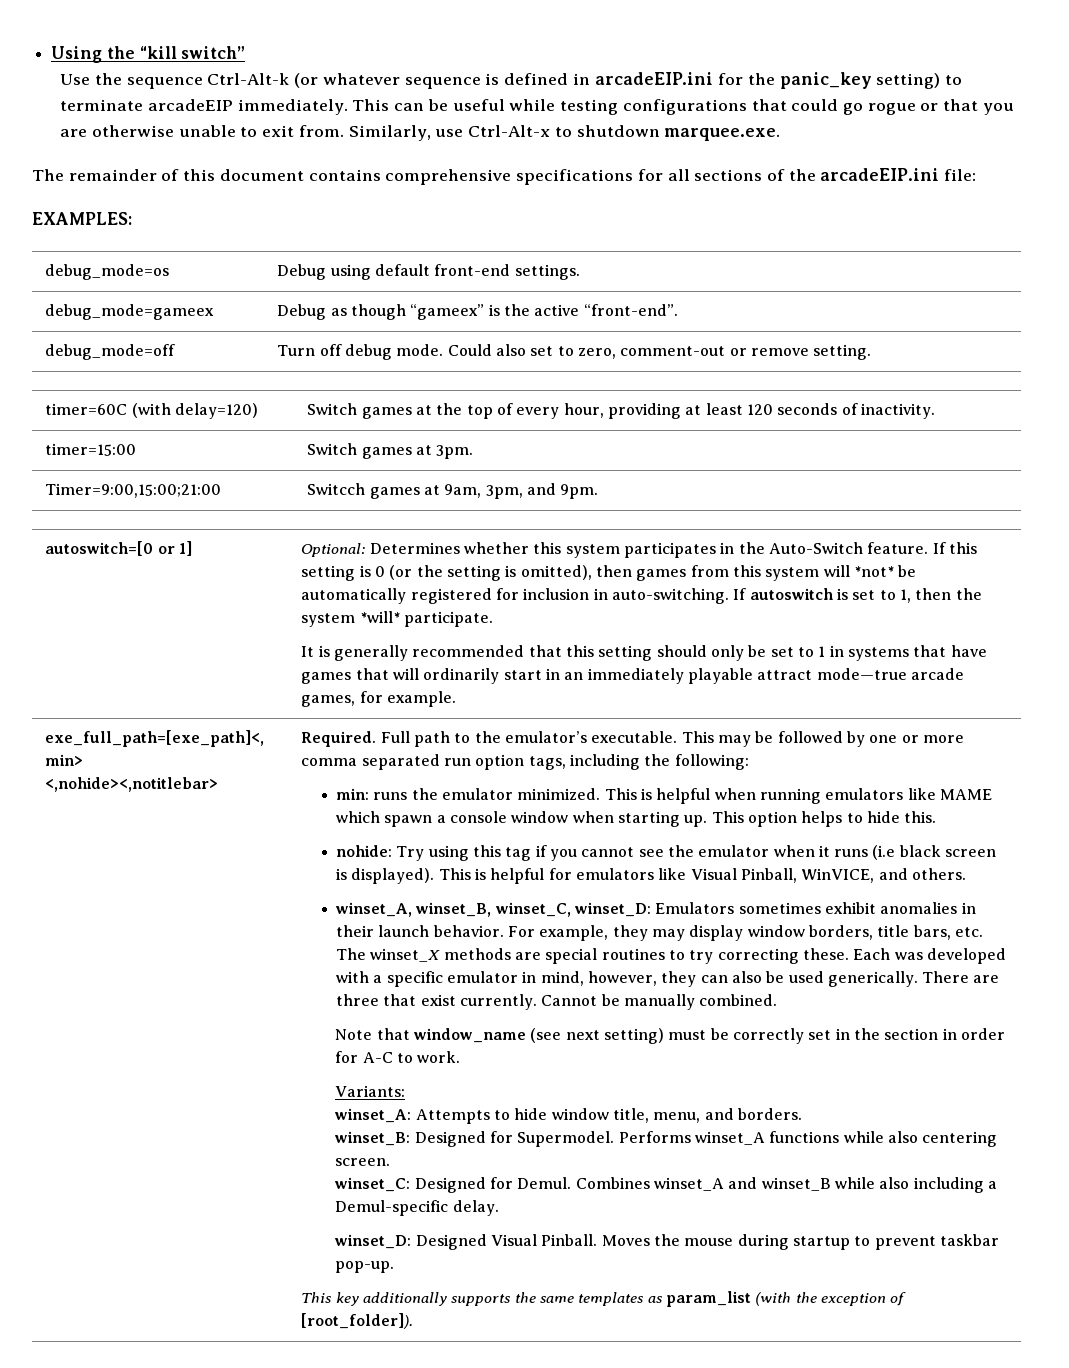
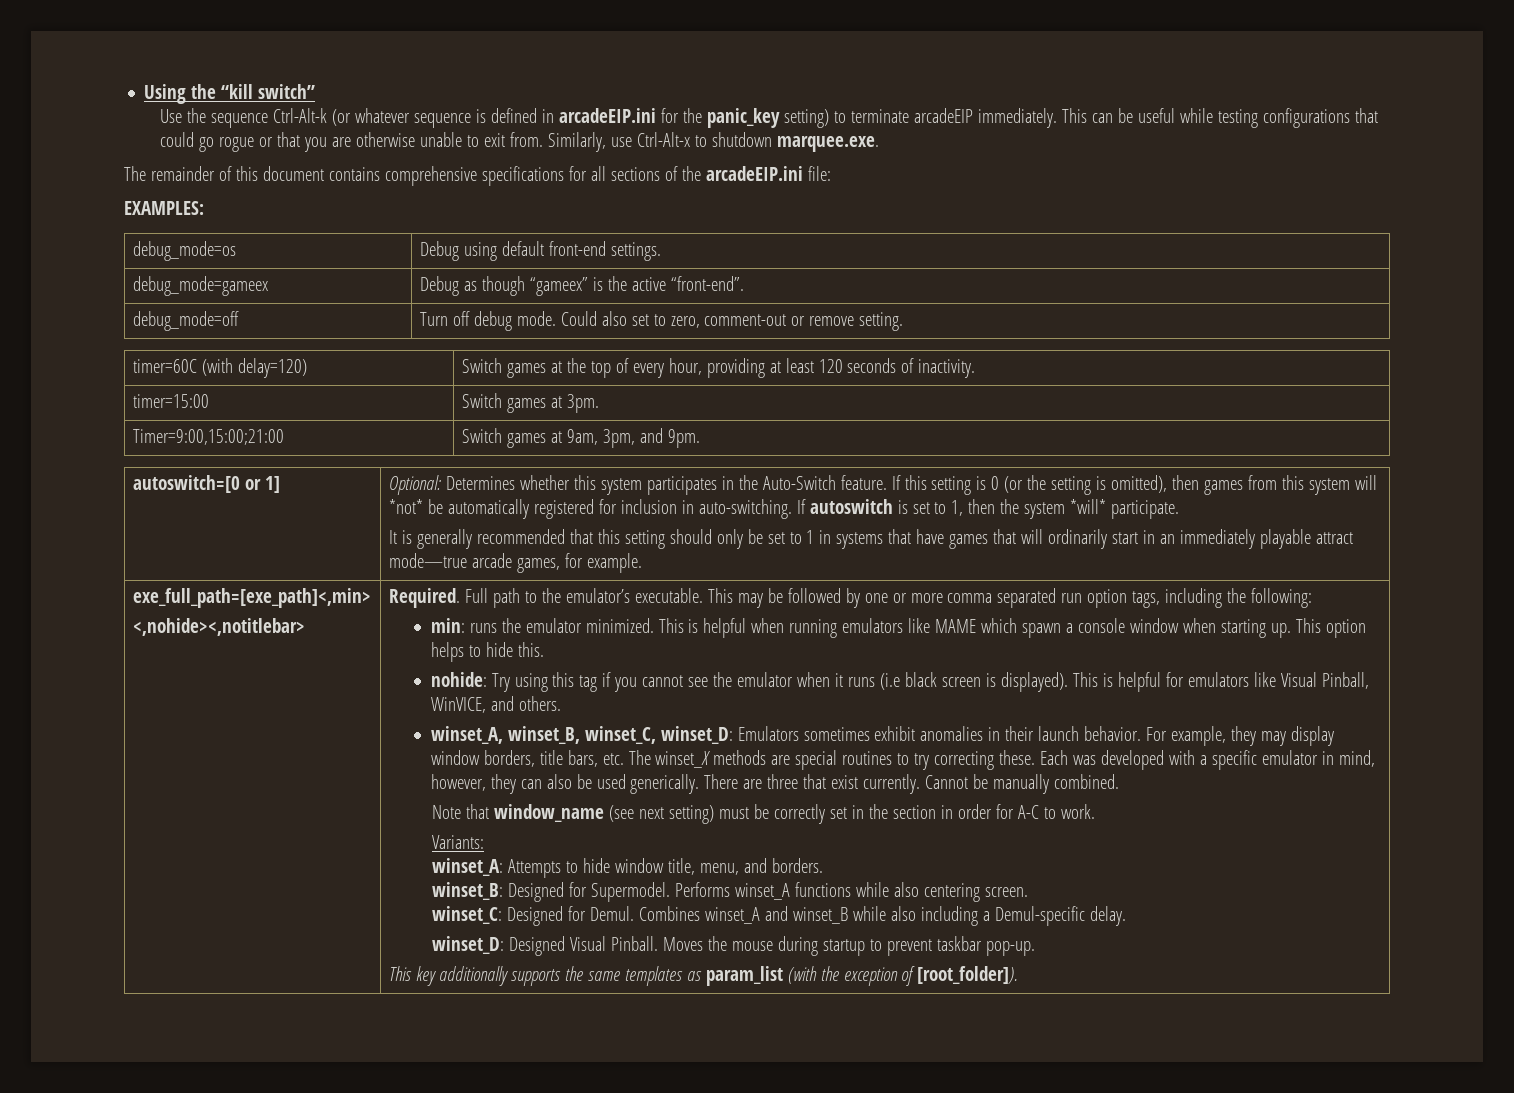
- Timer=9:00,15:00;21:00 | Switcch games at 9am, 3pm, and 9pm.
+ Timer=9:00,15:00;21:00 | Switch games at 9am, 3pm, and 9pm.

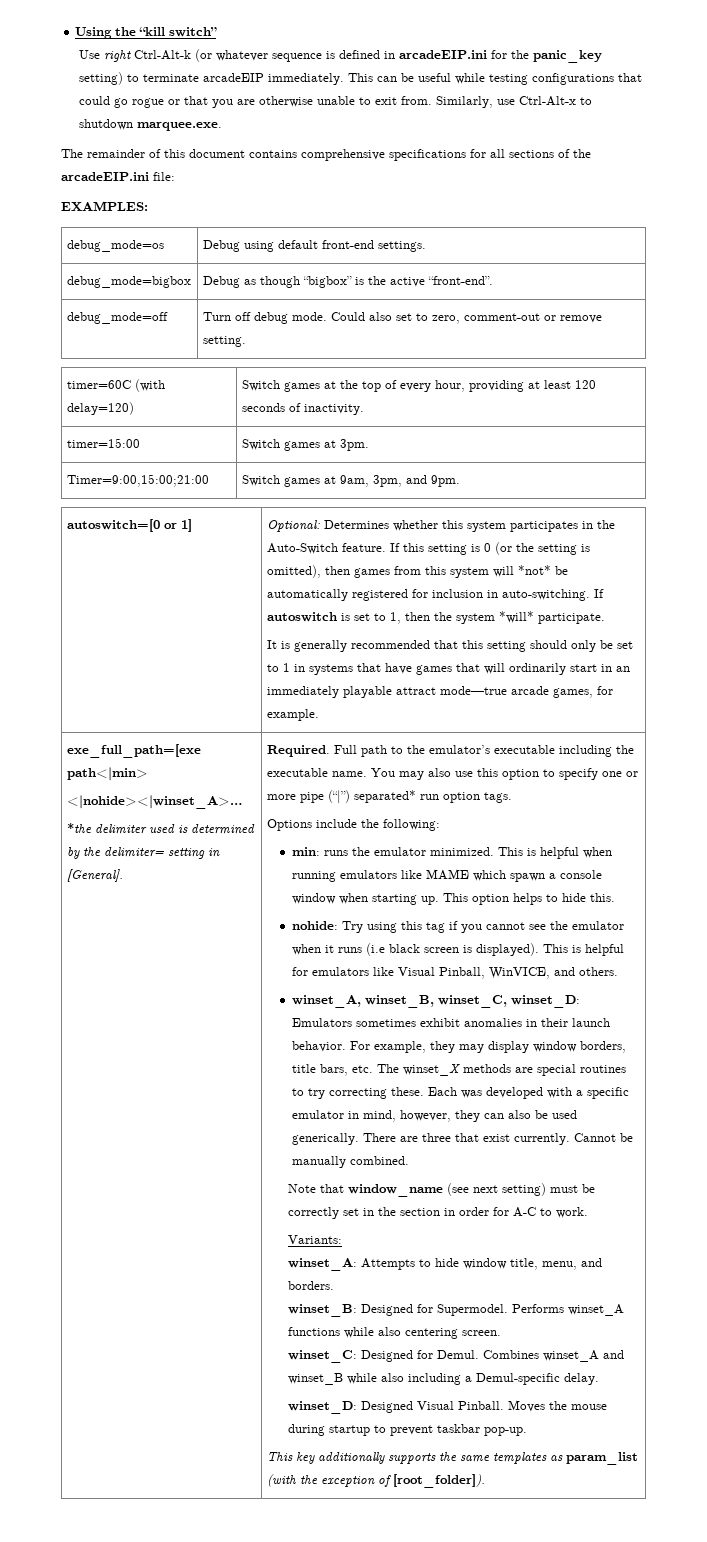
- Use the sequence Ctrl-Alt-k (or whatever sequence is defined in arcadeEIP.ini for the panic_key setting) to terminate arcadeEIP immediately.
+ Use right Ctrl-Alt-k (or whatever sequence is defined in arcadeEIP.ini for the panic_key setting) to terminate arcadeEIP immediately.
- debug_mode=gameex | Debug as though “gameex” is the active “front-end”.
+ debug_mode=bigbox | Debug as though “bigbox” is the active “front-end”.
- exe_full_path=[exe_path]<,min>
- <,nohide><,notitlebar>
+ exe_full_path=[exe path<|min>
+ <|nohide><|winset_A>…
+ *the delimiter used is determined by the delimiter= setting in [General].
- Full path to the emulator’s executable. This may be followed by one or more comma separated run option tags, including the following:
+ Full path to the emulator’s executable including the executable name. You may also use this option to specify one or more pipe (“|”) separated* run option tags.
+ Options include the following:

